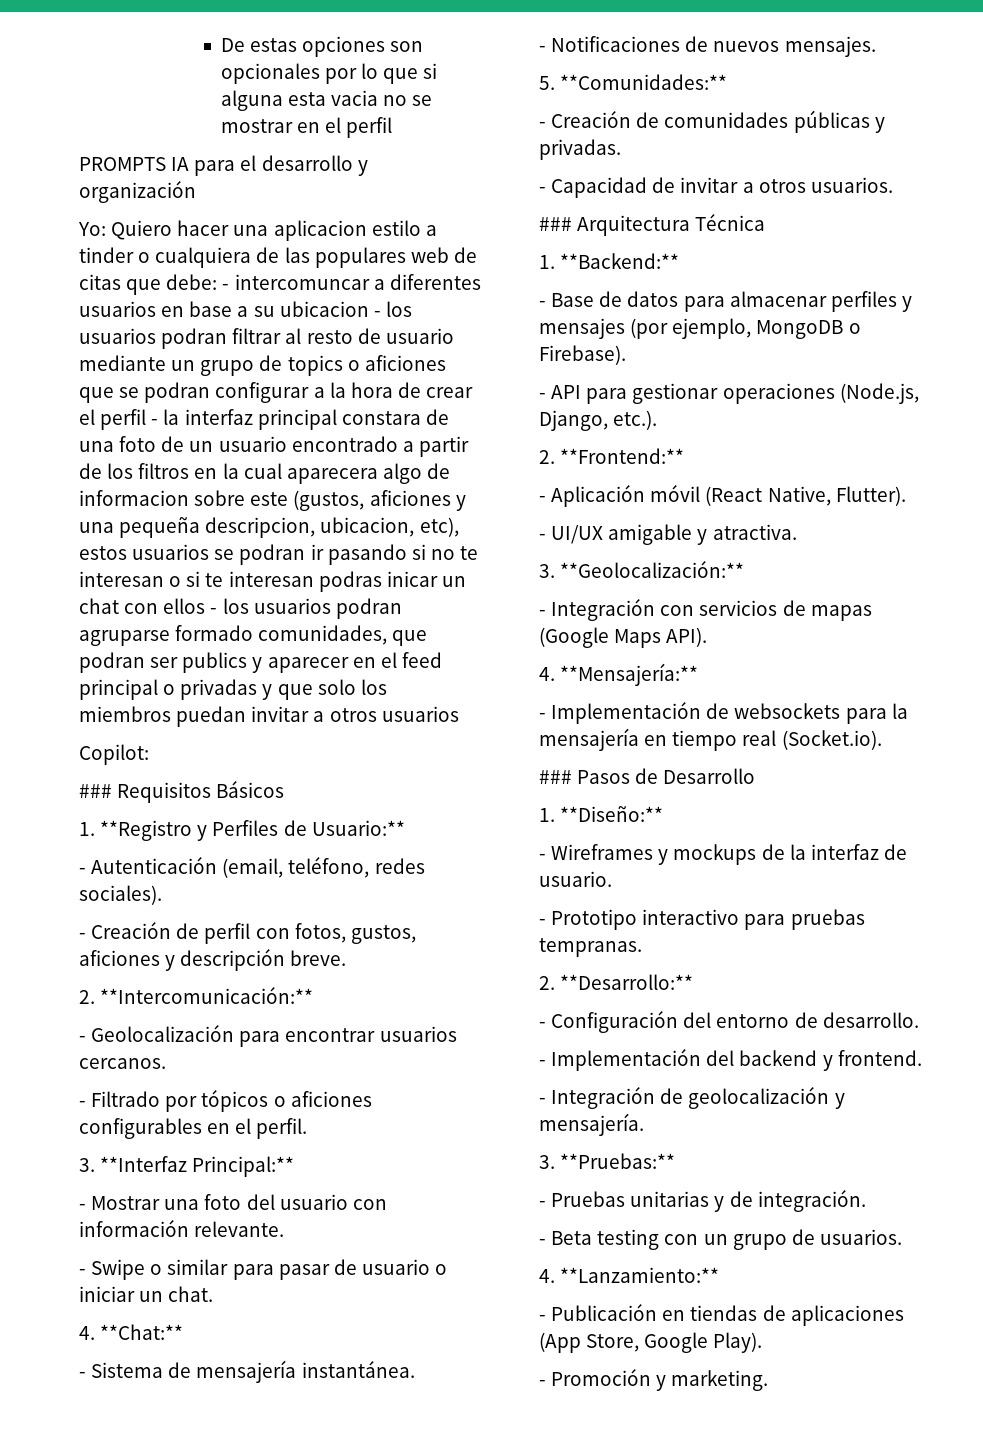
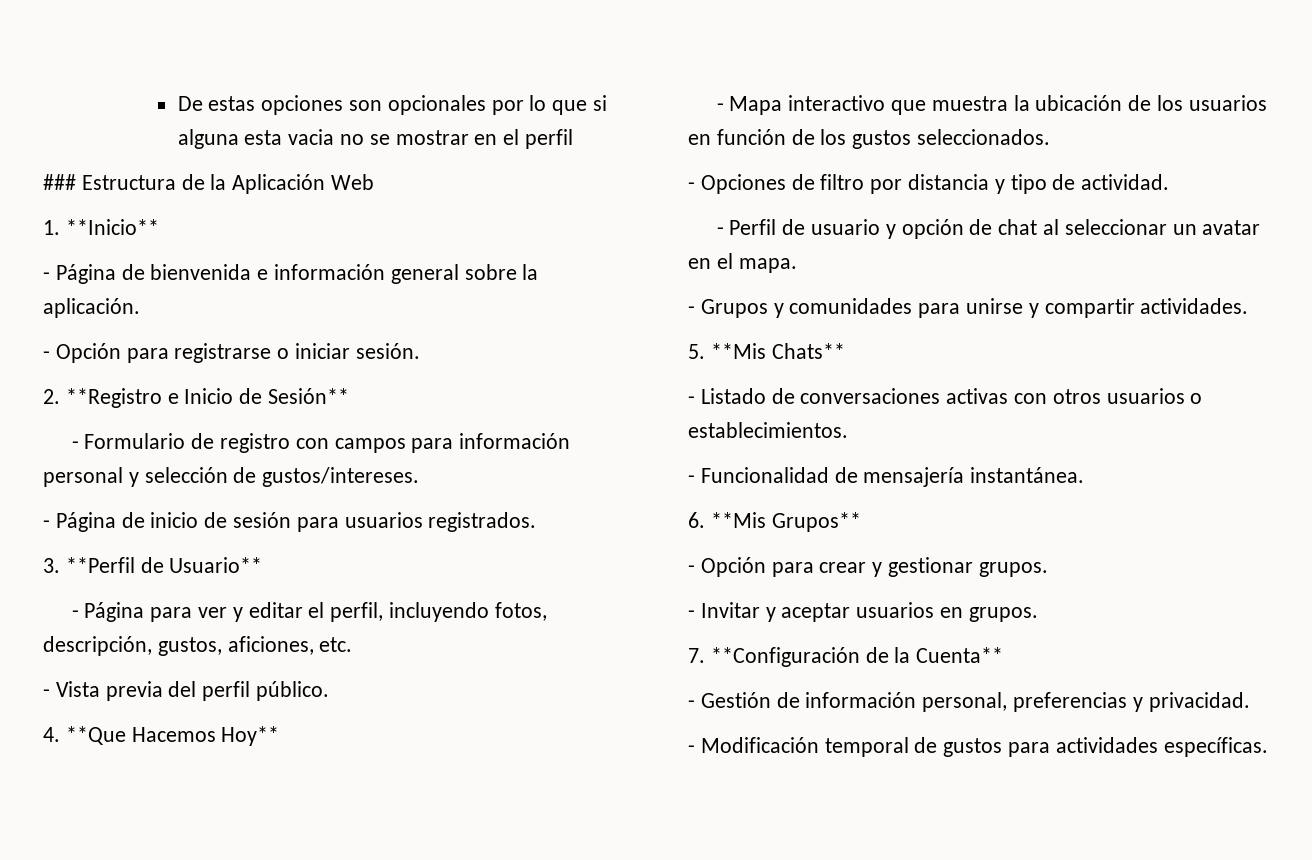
- PROMPTS IA para el desarrollo y organización
- Yo: Quiero hacer una aplicacion estilo a tinder o cualquiera de las populares web de citas que debe: - intercomuncar a diferentes usuarios en base a su ubicacion - los usuarios podran filtrar al resto de usuario mediante un grupo de topics o aficiones que se podran configurar a la hora de crear el perfil - la interfaz principal constara de una foto de un usuario encontrado a partir de los filtros en la cual aparecera algo de informacion sobre este (gustos, aficiones y una pequeña descripcion, ubicacion, etc), estos usuarios se podran ir pasando si no te interesan o si te interesan podras inicar un chat con ellos - los usuarios podran agruparse formado comunidades, que podran ser publics y aparecer en el feed principal o privadas y que solo los miembros puedan invitar a otros usuarios
- Copilot:
- ### Requisitos Básicos
- 1. **Registro y Perfiles de Usuario:**
- - Autenticación (email, teléfono, redes sociales).
- - Creación de perfil con fotos, gustos, aficiones y descripción breve.
- 2. **Intercomunicación:**
- - Geolocalización para encontrar usuarios cercanos.
- - Filtrado por tópicos o aficiones configurables en el perfil.
- 3. **Interfaz Principal:**
- - Mostrar una foto del usuario con información relevante.
- - Swipe o similar para pasar de usuario o iniciar un chat.
- 4. **Chat:**
- - Sistema de mensajería instantánea.
- - Notificaciones de nuevos mensajes.
- 5. **Comunidades:**
- - Creación de comunidades públicas y privadas.
- - Capacidad de invitar a otros usuarios.
- ### Arquitectura Técnica
- 1. **Backend:**
- - Base de datos para almacenar perfiles y mensajes (por ejemplo, MongoDB o Firebase).
- - API para gestionar operaciones (Node.js, Django, etc.).
- 2. **Frontend:**
- - Aplicación móvil (React Native, Flutter).
- - UI/UX amigable y atractiva.
- 3. **Geolocalización:**
- - Integración con servicios de mapas (Google Maps API).
- 4. **Mensajería:**
- - Implementación de websockets para la mensajería en tiempo real (Socket.io).
- ### Pasos de Desarrollo
- 1. **Diseño:**
- - Wireframes y mockups de la interfaz de usuario.
- - Prototipo interactivo para pruebas tempranas.
- 2. **Desarrollo:**
- - Configuración del entorno de desarrollo.
- - Implementación del backend y frontend.
- - Integración de geolocalización y mensajería.
- 3. **Pruebas:**
- - Pruebas unitarias y de integración.
- - Beta testing con un grupo de usuarios.
- 4. **Lanzamiento:**
- - Publicación en tiendas de aplicaciones (App Store, Google Play).
- - Promoción y marketing.
+ ### Estructura de la Aplicación Web
+ 1. **Inicio**
+ - Página de bienvenida e información general sobre la aplicación.
+ - Opción para registrarse o iniciar sesión.
+ 2. **Registro e Inicio de Sesión**
+ - Formulario de registro con campos para información personal y selección de gustos/intereses.
+ - Página de inicio de sesión para usuarios registrados.
+ 3. **Perfil de Usuario**
+ - Página para ver y editar el perfil, incluyendo fotos, descripción, gustos, aficiones, etc.
+ - Vista previa del perfil público.
+ 4. **Que Hacemos Hoy**
+ - Mapa interactivo que muestra la ubicación de los usuarios en función de los gustos seleccionados.
+ - Opciones de filtro por distancia y tipo de actividad.
+ - Perfil de usuario y opción de chat al seleccionar un avatar en el mapa.
+ - Grupos y comunidades para unirse y compartir actividades.
+ 5. **Mis Chats**
+ - Listado de conversaciones activas con otros usuarios o establecimientos.
+ - Funcionalidad de mensajería instantánea.
+ 6. **Mis Grupos**
+ - Opción para crear y gestionar grupos.
+ - Invitar y aceptar usuarios en grupos.
+ 7. **Configuración de la Cuenta**
+ - Gestión de información personal, preferencias y privacidad.
+ - Modificación temporal de gustos para actividades específicas.

